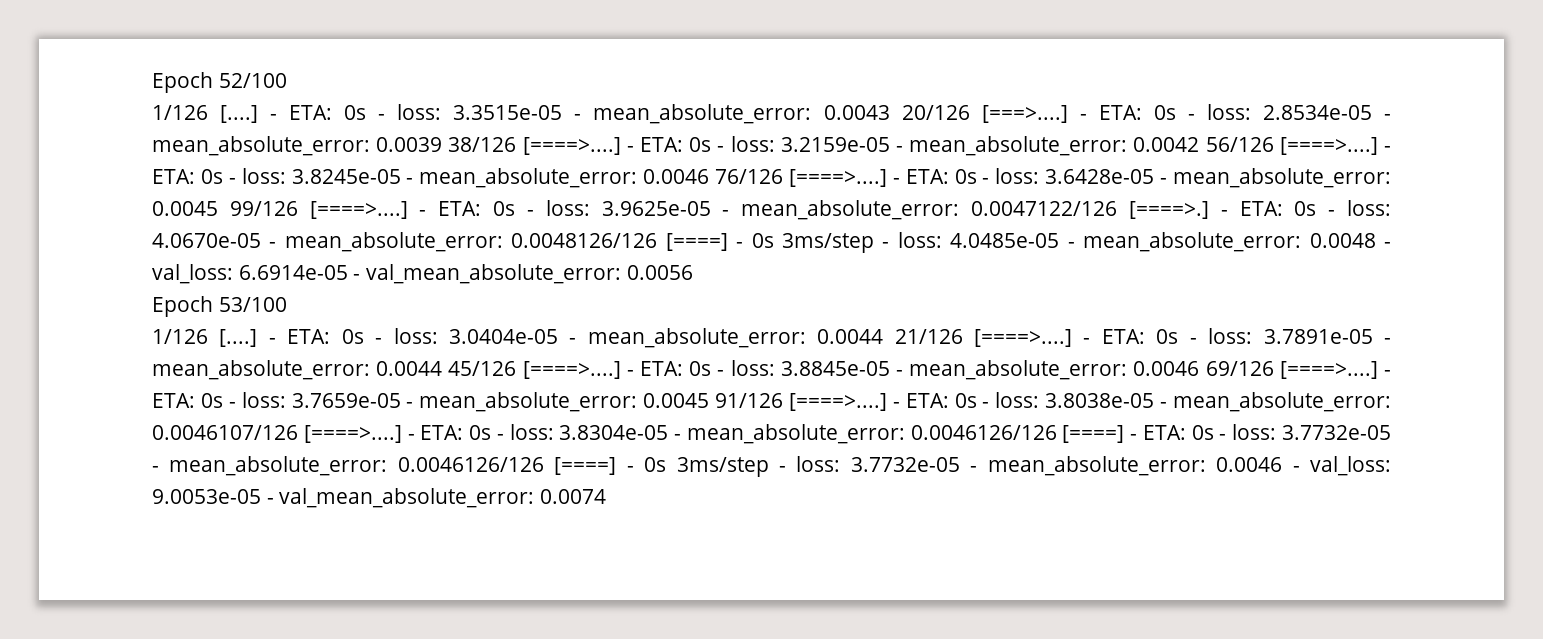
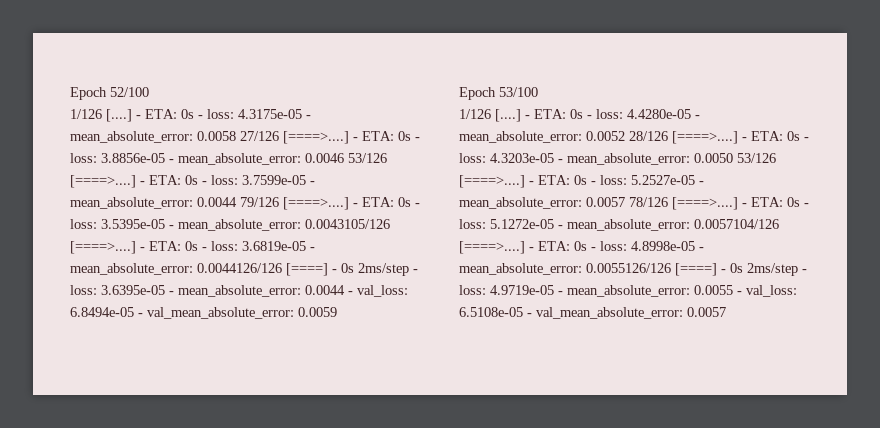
- - ETA: 0s - loss: 3.3515e-05 - mean_absolute_error: 0.0043 20/126 [===>....] - ETA: 0s - loss: 2.8534e-05 - mean_absolute_error: 0.0039 38/126 [====>....] - ETA: 0s - loss: 3.2159e-05 - mean_absolute_error: 0.0042 56/126 [====>....] - ETA: 0s - loss: 3.8245e-05 - mean_absolute_error: 0.0046 76/126 [====>....] - ETA: 0s - loss: 3.6428e-05 - mean_absolute_error: 0.0045 99/126 [====>....] - ETA: 0s - loss: 3.9625e-05 - mean_absolute_error: 0.0047122/126 [====>.] - ETA: 0s - loss: 4.0670e-05 - mean_absolute_error: 0.0048126/126 [====] - 0s 3ms/step - loss: 4.0485e-05 - mean_absolute_error: 0.0048 - val_loss: 6.6914e-05 - val_mean_absolute_error: 0.0056
+ - ETA: 0s - loss: 4.3175e-05 - mean_absolute_error: 0.0058 27/126 [====>....] - ETA: 0s - loss: 3.8856e-05 - mean_absolute_error: 0.0046 53/126 [====>....] - ETA: 0s - loss: 3.7599e-05 - mean_absolute_error: 0.0044 79/126 [====>....] - ETA: 0s - loss: 3.5395e-05 - mean_absolute_error: 0.0043105/126 [====>....] - ETA: 0s - loss: 3.6819e-05 - mean_absolute_error: 0.0044126/126 [====] - 0s 2ms/step - loss: 3.6395e-05 - mean_absolute_error: 0.0044 - val_loss: 6.8494e-05 - val_mean_absolute_error: 0.0059
- - ETA: 0s - loss: 3.0404e-05 - mean_absolute_error: 0.0044 21/126 [====>....] - ETA: 0s - loss: 3.7891e-05 - mean_absolute_error: 0.0044 45/126 [====>....] - ETA: 0s - loss: 3.8845e-05 - mean_absolute_error: 0.0046 69/126 [====>....] - ETA: 0s - loss: 3.7659e-05 - mean_absolute_error: 0.0045 91/126 [====>....] - ETA: 0s - loss: 3.8038e-05 - mean_absolute_error: 0.0046107/126 [====>....] - ETA: 0s - loss: 3.8304e-05 - mean_absolute_error: 0.0046126/126 [====] - ETA: 0s - loss: 3.7732e-05 - mean_absolute_error: 0.0046126/126 [====] - 0s 3ms/step - loss: 3.7732e-05 - mean_absolute_error: 0.0046 - val_loss: 9.0053e-05 - val_mean_absolute_error: 0.0074
+ - ETA: 0s - loss: 4.4280e-05 - mean_absolute_error: 0.0052 28/126 [====>....] - ETA: 0s - loss: 4.3203e-05 - mean_absolute_error: 0.0050 53/126 [====>....] - ETA: 0s - loss: 5.2527e-05 - mean_absolute_error: 0.0057 78/126 [====>....] - ETA: 0s - loss: 5.1272e-05 - mean_absolute_error: 0.0057104/126 [====>....] - ETA: 0s - loss: 4.8998e-05 - mean_absolute_error: 0.0055126/126 [====] - 0s 2ms/step - loss: 4.9719e-05 - mean_absolute_error: 0.0055 - val_loss: 6.5108e-05 - val_mean_absolute_error: 0.0057

